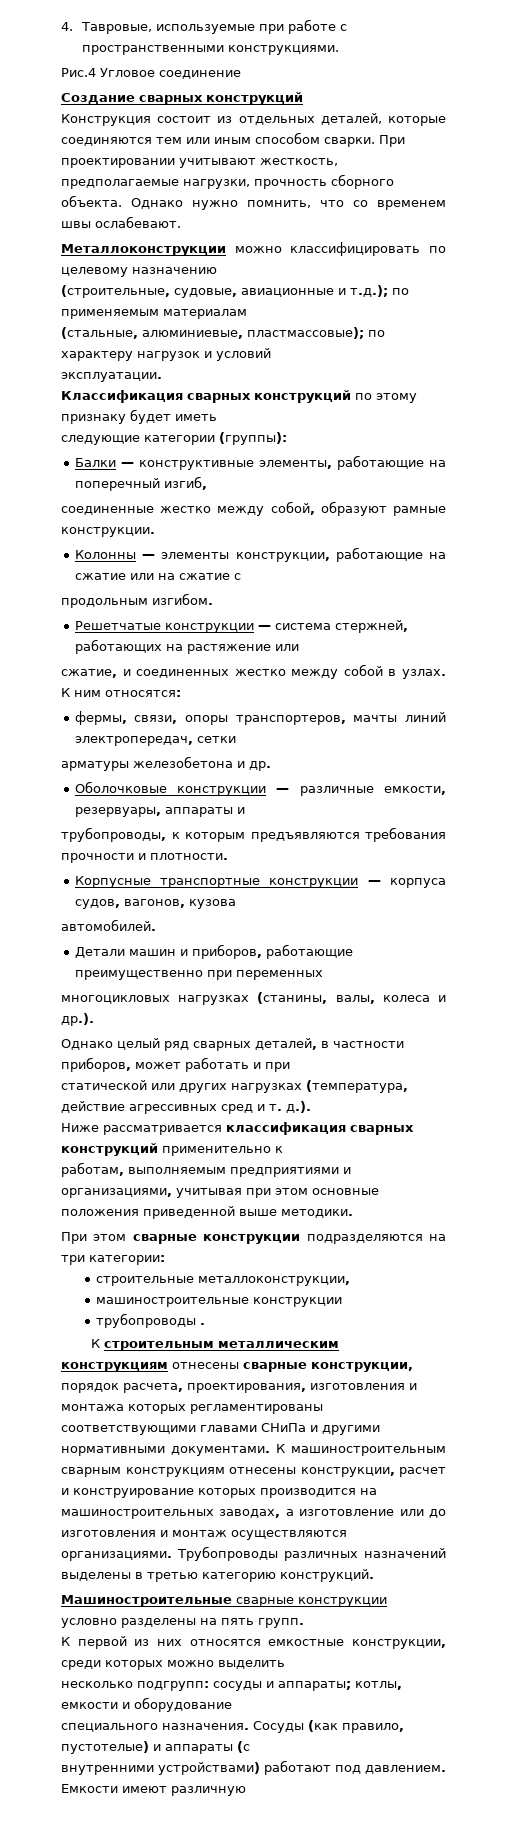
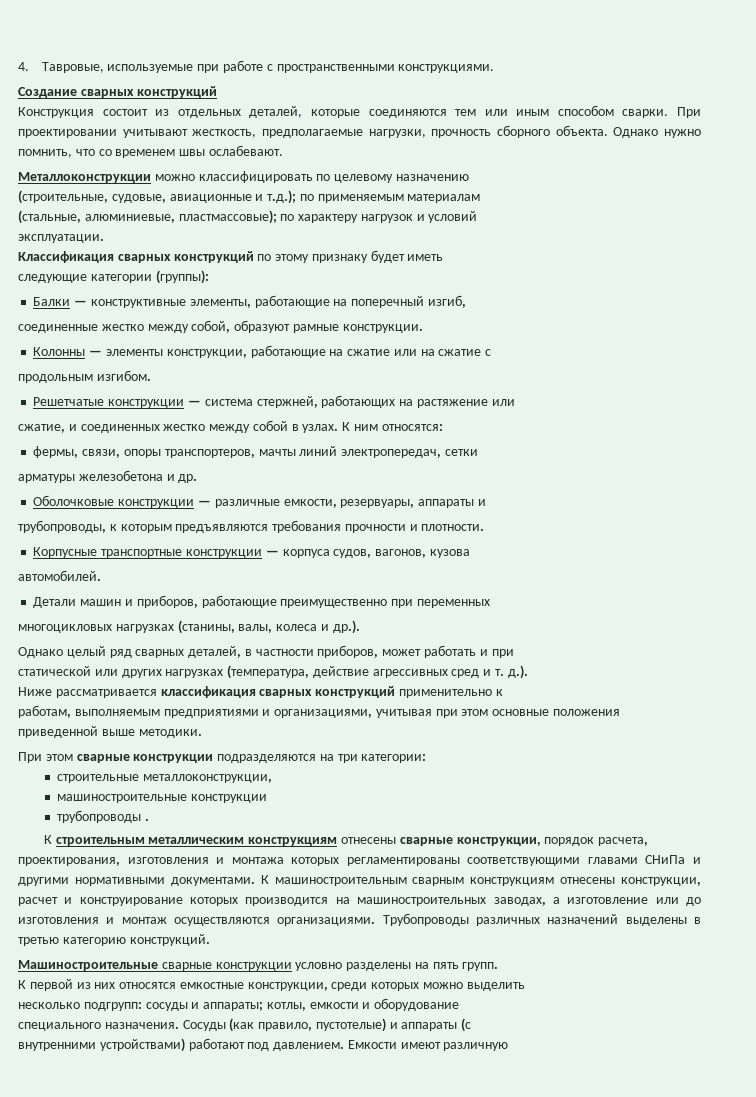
- Рис.4 Угловое соединение

